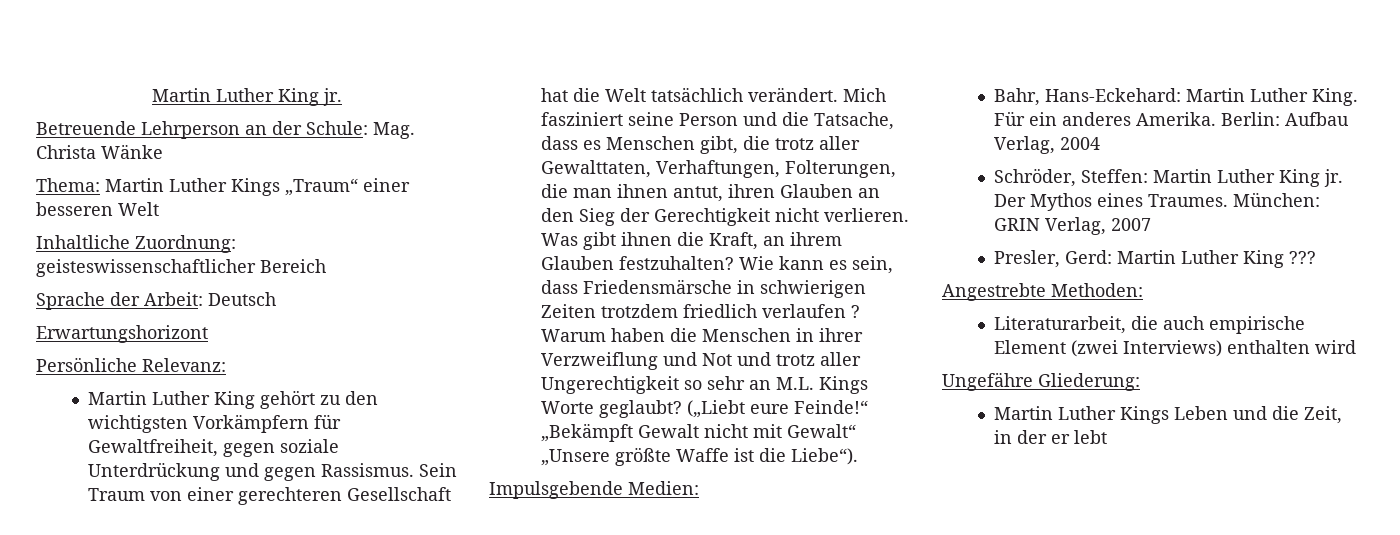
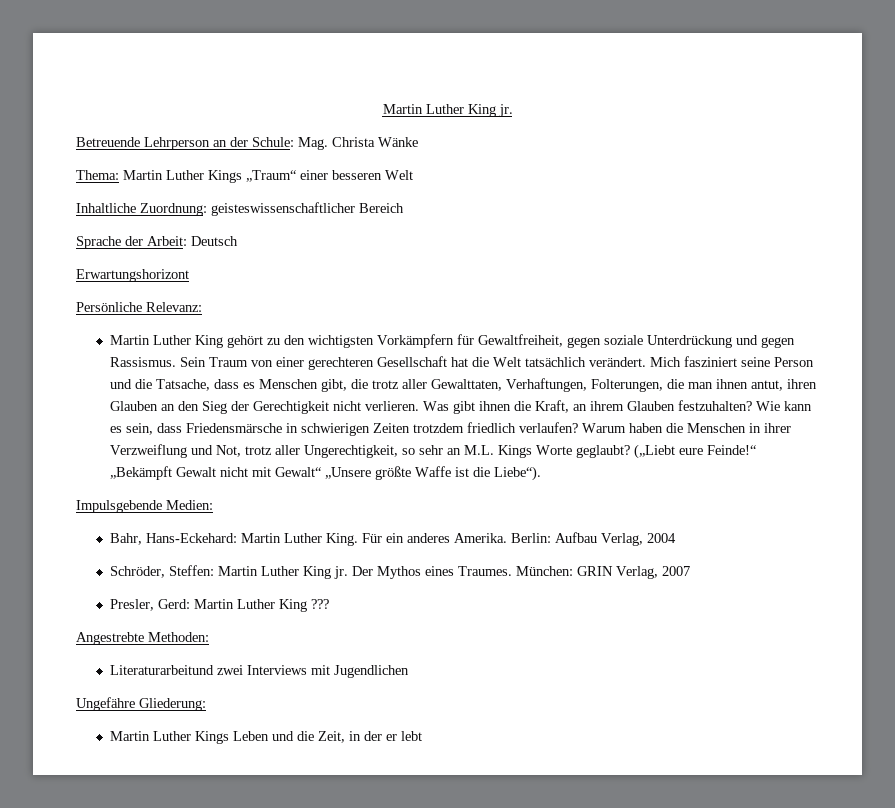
- Wie kann es sein, dass Friedensmärsche in schwierigen Zeiten trotzdem friedlich verlaufen ?
+ Wie kann es sein, dass Friedensmärsche in schwierigen Zeiten trotzdem friedlich verlaufen?
- Warum haben die Menschen in ihrer Verzweiflung und Not und trotz aller Ungerechtigkeit so sehr an M.L. Kings Worte geglaubt?
+ Warum haben die Menschen in ihrer Verzweiflung und Not, trotz aller Ungerechtigkeit, so sehr an M.L. Kings Worte geglaubt?
- Literaturarbeit, die auch empirische Element (zwei Interviews) enthalten wird
+ Literaturarbeitund zwei Interviews mit Jugendlichen

